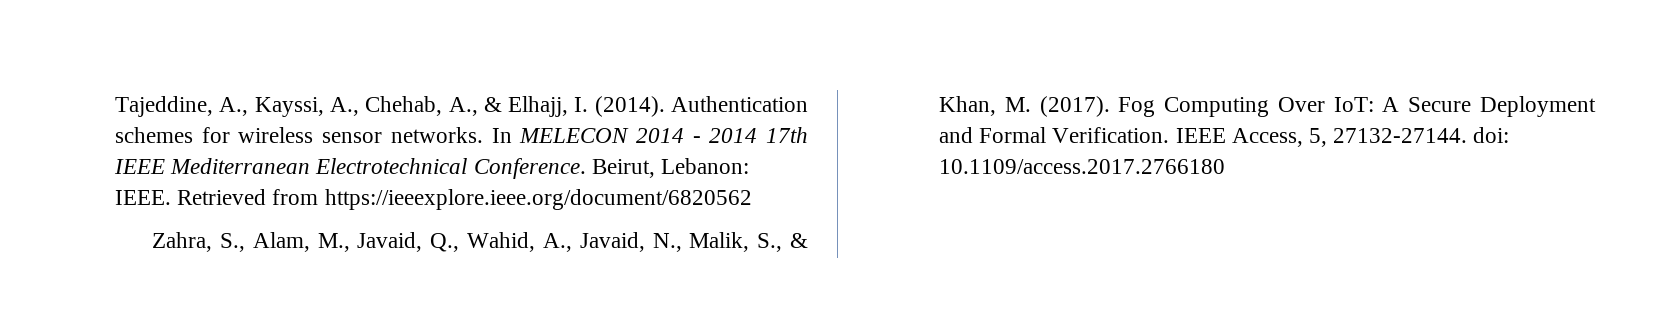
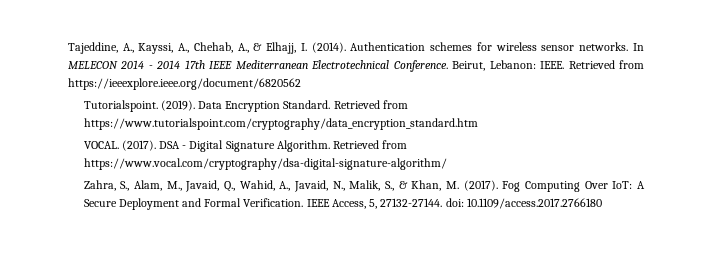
+ Tutorialspoint. (2019). Data Encryption Standard. Retrieved from https://www.tutorialspoint.com/cryptography/data_encryption_standard.htm
+ VOCAL. (2017). DSA - Digital Signature Algorithm. Retrieved from https://www.vocal.com/cryptography/dsa-digital-signature-algorithm/

